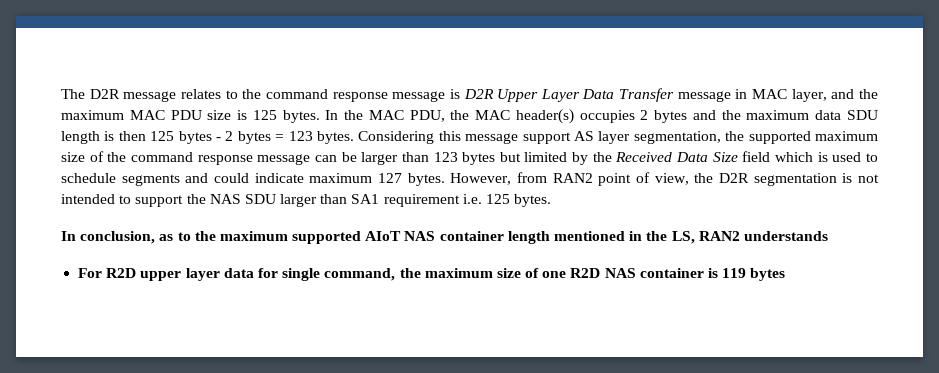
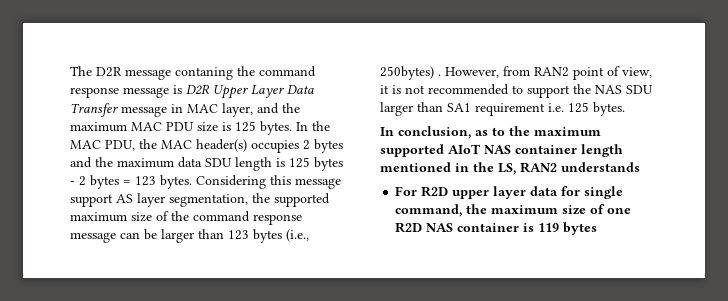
- The D2R message relates to the command response message is D2R Upper Layer Data Transfer message in MAC layer, and the maximum MAC PDU size is 125 bytes.
+ The D2R message contaning the command response message is D2R Upper Layer Data Transfer message in MAC layer, and the maximum MAC PDU size is 125 bytes.
- In the MAC PDU, the MAC header(s) occupies 2 bytes and the maximum data SDU length is then 125 bytes - 2 bytes = 123 bytes.
+ In the MAC PDU, the MAC header(s) occupies 2 bytes and the maximum data SDU length is 125 bytes - 2 bytes = 123 bytes.
- Considering this message support AS layer segmentation, the supported maximum size of the command response message can be larger than 123 bytes but limited by the Received Data Size field which is used to schedule segments and could indicate maximum 127 bytes.
+ Considering this message support AS layer segmentation, the supported maximum size of the command response message can be larger than 123 bytes (i.e., 250bytes) .
- However, from RAN2 point of view, the D2R segmentation is not intended to support the NAS SDU larger than SA1 requirement i.e. 125 bytes.
+ However, from RAN2 point of view, it is not recommended to support the NAS SDU larger than SA1 requirement i.e. 125 bytes.

